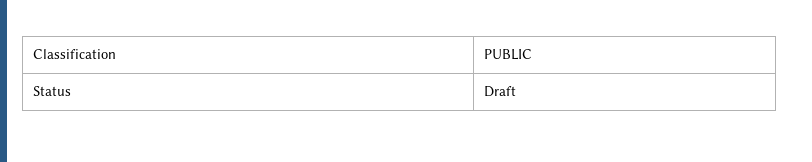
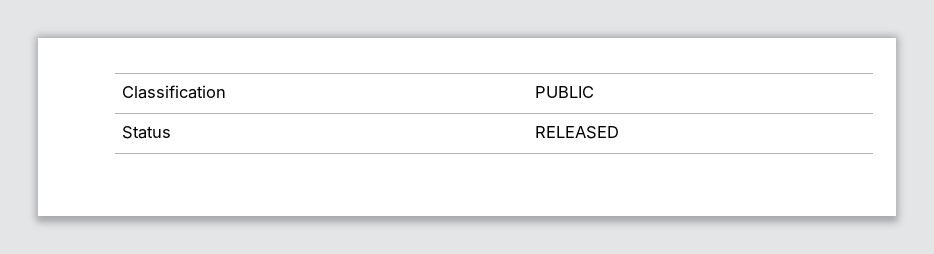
- Status | Draft
+ Status | RELEASED

